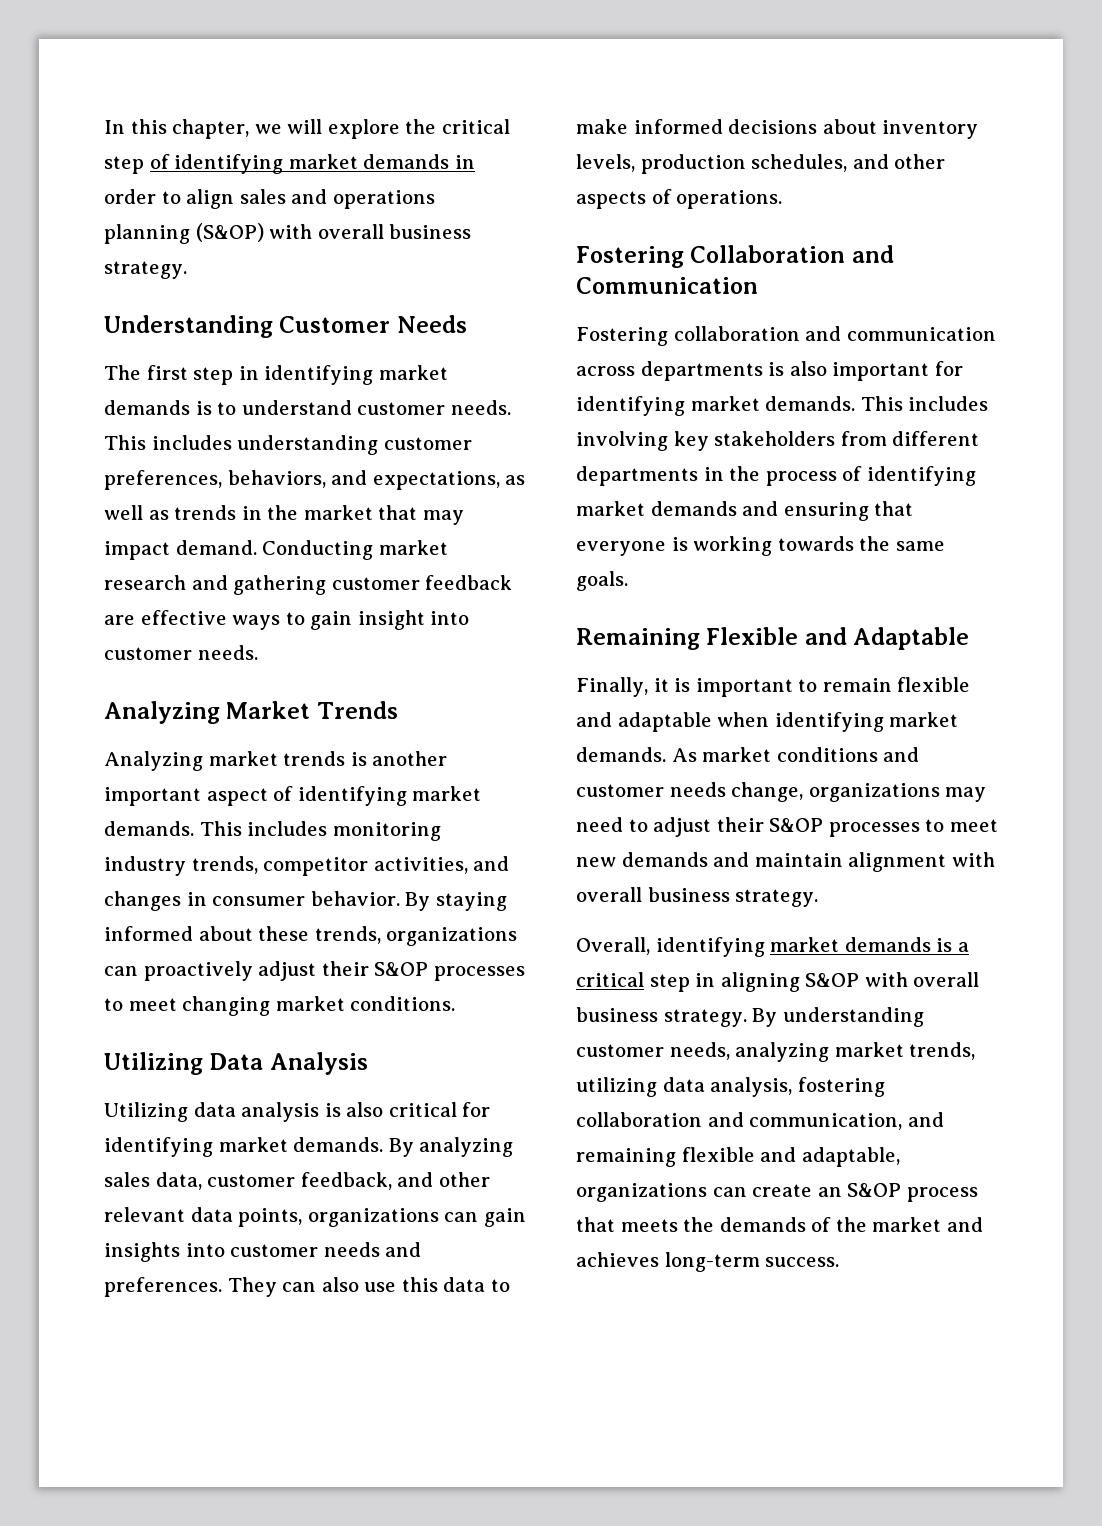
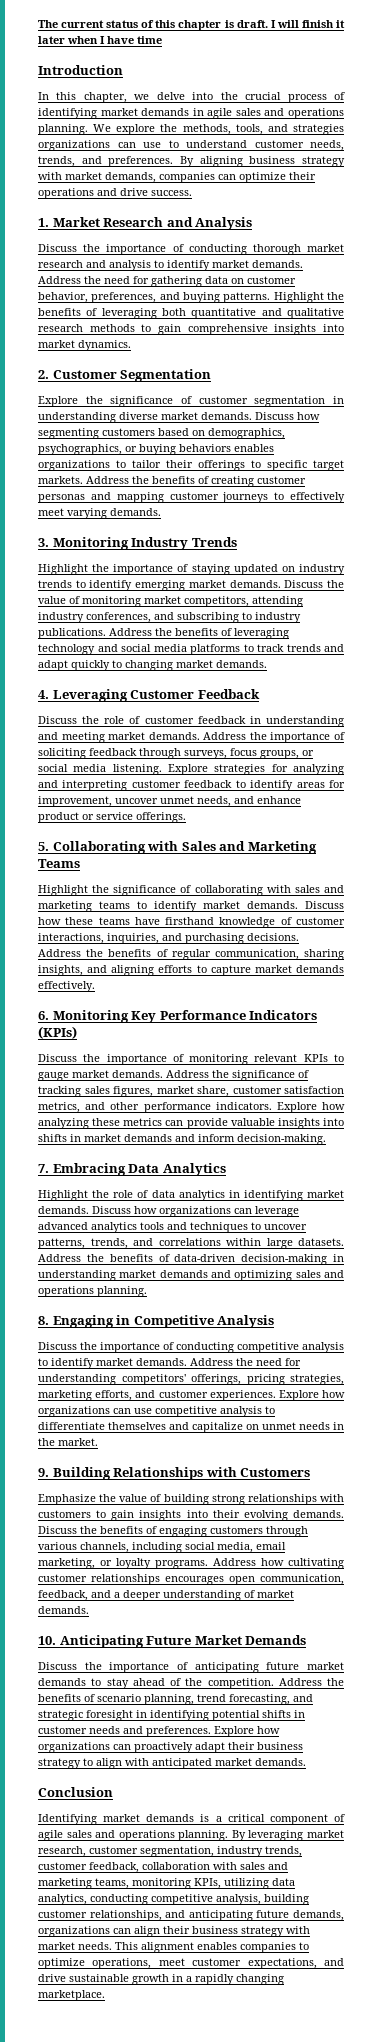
- In this chapter, we will explore the critical step of identifying market demands in order to align sales and operations planning (S&OP) with overall business strategy.
- Understanding Customer Needs
- The first step in identifying market demands is to understand customer needs. This includes understanding customer preferences, behaviors, and expectations, as well as trends in the market that may impact demand. Conducting market research and gathering customer feedback are effective ways to gain insight into customer needs.
- Analyzing Market Trends
- Analyzing market trends is another important aspect of identifying market demands. This includes monitoring industry trends, competitor activities, and changes in consumer behavior. By staying informed about these trends, organizations can proactively adjust their S&OP processes to meet changing market conditions.
- Utilizing Data Analysis
- Utilizing data analysis is also critical for identifying market demands. By analyzing sales data, customer feedback, and other relevant data points, organizations can gain insights into customer needs and preferences. They can also use this data to make informed decisions about inventory levels, production schedules, and other aspects of operations.
- Fostering Collaboration and Communication
- Fostering collaboration and communication across departments is also important for identifying market demands. This includes involving key stakeholders from different departments in the process of identifying market demands and ensuring that everyone is working towards the same goals.
- Remaining Flexible and Adaptable
- Finally, it is important to remain flexible and adaptable when identifying market demands. As market conditions and customer needs change, organizations may need to adjust their S&OP processes to meet new demands and maintain alignment with overall business strategy.
- Overall, identifying market demands is a critical step in aligning S&OP with overall business strategy. By understanding customer needs, analyzing market trends, utilizing data analysis, fostering collaboration and communication, and remaining flexible and adaptable, organizations can create an S&OP process that meets the demands of the market and achieves long-term success.
+ The current status of this chapter is draft. I will finish it later when I have time
+ Introduction
+ In this chapter, we delve into the crucial process of identifying market demands in agile sales and operations planning. We explore the methods, tools, and strategies organizations can use to understand customer needs, trends, and preferences. By aligning business strategy with market demands, companies can optimize their operations and drive success.
+ 1. Market Research and Analysis
+ Discuss the importance of conducting thorough market research and analysis to identify market demands. Address the need for gathering data on customer behavior, preferences, and buying patterns. Highlight the benefits of leveraging both quantitative and qualitative research methods to gain comprehensive insights into market dynamics.
+ 2. Customer Segmentation
+ Explore the significance of customer segmentation in understanding diverse market demands. Discuss how segmenting customers based on demographics, psychographics, or buying behaviors enables organizations to tailor their offerings to specific target markets. Address the benefits of creating customer personas and mapping customer journeys to effectively meet varying demands.
+ 3. Monitoring Industry Trends
+ Highlight the importance of staying updated on industry trends to identify emerging market demands. Discuss the value of monitoring market competitors, attending industry conferences, and subscribing to industry publications. Address the benefits of leveraging technology and social media platforms to track trends and adapt quickly to changing market demands.
+ 4. Leveraging Customer Feedback
+ Discuss the role of customer feedback in understanding and meeting market demands. Address the importance of soliciting feedback through surveys, focus groups, or social media listening. Explore strategies for analyzing and interpreting customer feedback to identify areas for improvement, uncover unmet needs, and enhance product or service offerings.
+ 5. Collaborating with Sales and Marketing Teams
+ Highlight the significance of collaborating with sales and marketing teams to identify market demands. Discuss how these teams have firsthand knowledge of customer interactions, inquiries, and purchasing decisions. Address the benefits of regular communication, sharing insights, and aligning efforts to capture market demands effectively.
+ 6. Monitoring Key Performance Indicators (KPIs)
+ Discuss the importance of monitoring relevant KPIs to gauge market demands. Address the significance of tracking sales figures, market share, customer satisfaction metrics, and other performance indicators. Explore how analyzing these metrics can provide valuable insights into shifts in market demands and inform decision-making.
+ 7. Embracing Data Analytics
+ Highlight the role of data analytics in identifying market demands. Discuss how organizations can leverage advanced analytics tools and techniques to uncover patterns, trends, and correlations within large datasets. Address the benefits of data-driven decision-making in understanding market demands and optimizing sales and operations planning.
+ 8. Engaging in Competitive Analysis
+ Discuss the importance of conducting competitive analysis to identify market demands. Address the need for understanding competitors' offerings, pricing strategies, marketing efforts, and customer experiences. Explore how organizations can use competitive analysis to differentiate themselves and capitalize on unmet needs in the market.
+ 9. Building Relationships with Customers
+ Emphasize the value of building strong relationships with customers to gain insights into their evolving demands. Discuss the benefits of engaging customers through various channels, including social media, email marketing, or loyalty programs. Address how cultivating customer relationships encourages open communication, feedback, and a deeper understanding of market demands.
+ 10. Anticipating Future Market Demands
+ Discuss the importance of anticipating future market demands to stay ahead of the competition. Address the benefits of scenario planning, trend forecasting, and strategic foresight in identifying potential shifts in customer needs and preferences. Explore how organizations can proactively adapt their business strategy to align with anticipated market demands.
+ Conclusion
+ Identifying market demands is a critical component of agile sales and operations planning. By leveraging market research, customer segmentation, industry trends, customer feedback, collaboration with sales and marketing teams, monitoring KPIs, utilizing data analytics, conducting competitive analysis, building customer relationships, and anticipating future demands, organizations can align their business strategy with market needs. This alignment enables companies to optimize operations, meet customer expectations, and drive sustainable growth in a rapidly changing marketplace.

